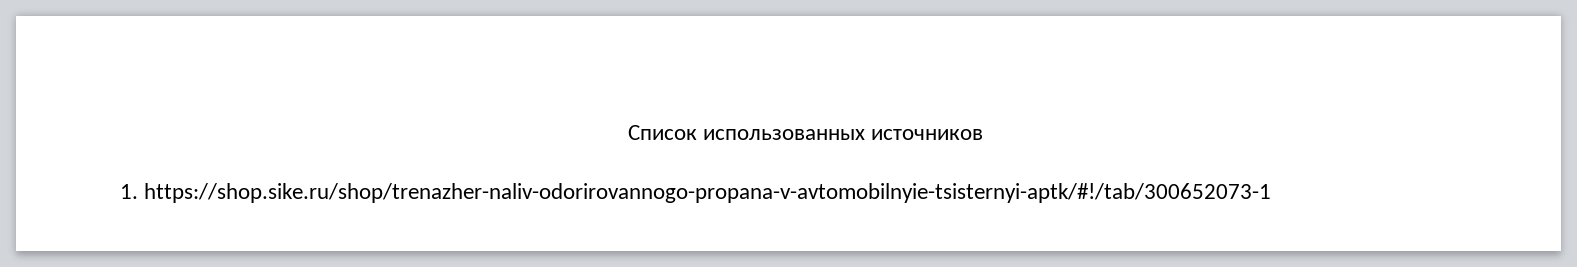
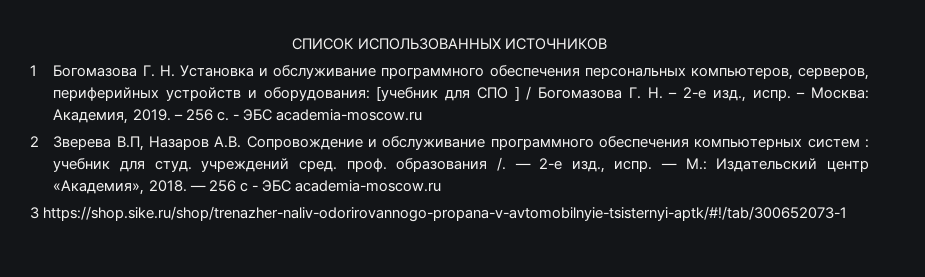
- Список использованных источников
- 1. https://shop.sike.ru/shop/trenazher-naliv-odorirovannogo-propana-v-avtomobilnyie-tsisternyi-aptk/#!/tab/300652073-1
+ СПИСОК ИСПОЛЬЗОВАННЫХ ИСТОЧНИКОВ
+ 1 Богомазова Г. Н. Установка и обслуживание программного обеспечения персональных компьютеров, серверов, периферийных устройств и оборудования: [учебник для СПО ] / Богомазова Г. Н. – 2-е изд., испр. – Москва: Академия, 2019. – 256 с. - ЭБС academia-moscow.ru
+ 2 Зверева В.П, Назаров А.В. Сопровождение и обслуживание программного обеспечения компьютерных систем : учебник для студ. учреждений сред. проф. образования /. — 2-е изд., испр. — М.: Издательский центр «Академия», 2018. — 256 с - ЭБС academia-moscow.ru
+ 3 https://shop.sike.ru/shop/trenazher-naliv-odorirovannogo-propana-v-avtomobilnyie-tsisternyi-aptk/#!/tab/300652073-1

